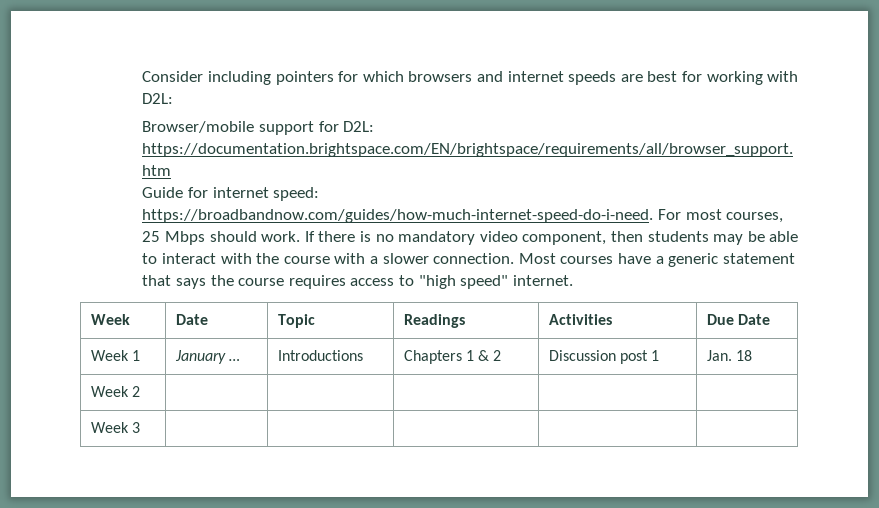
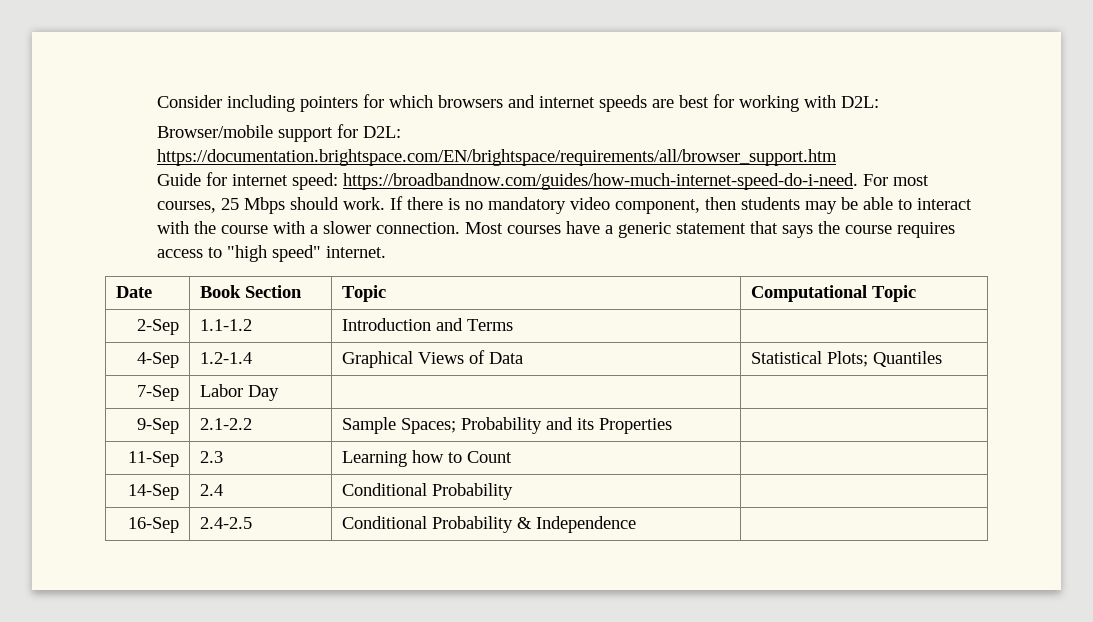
- Week | Date | Topic | Readings | Activities | Due Date
- Week 1 | January … | Introductions | Chapters 1 & 2 | Discussion post 1 | Jan. 18
- Week 2 | | | | |
- Week 3 | | | | |
+ Date | Book Section | Topic | Computational Topic
+ 2-Sep | 1.1-1.2 | Introduction and Terms |
+ 4-Sep | 1.2-1.4 | Graphical Views of Data | Statistical Plots; Quantiles
+ 7-Sep | Labor Day | |
+ 9-Sep | 2.1-2.2 | Sample Spaces; Probability and its Properties |
+ 11-Sep | 2.3 | Learning how to Count |
+ 14-Sep | 2.4 | Conditional Probability |
+ 16-Sep | 2.4-2.5 | Conditional Probability & Independence |

